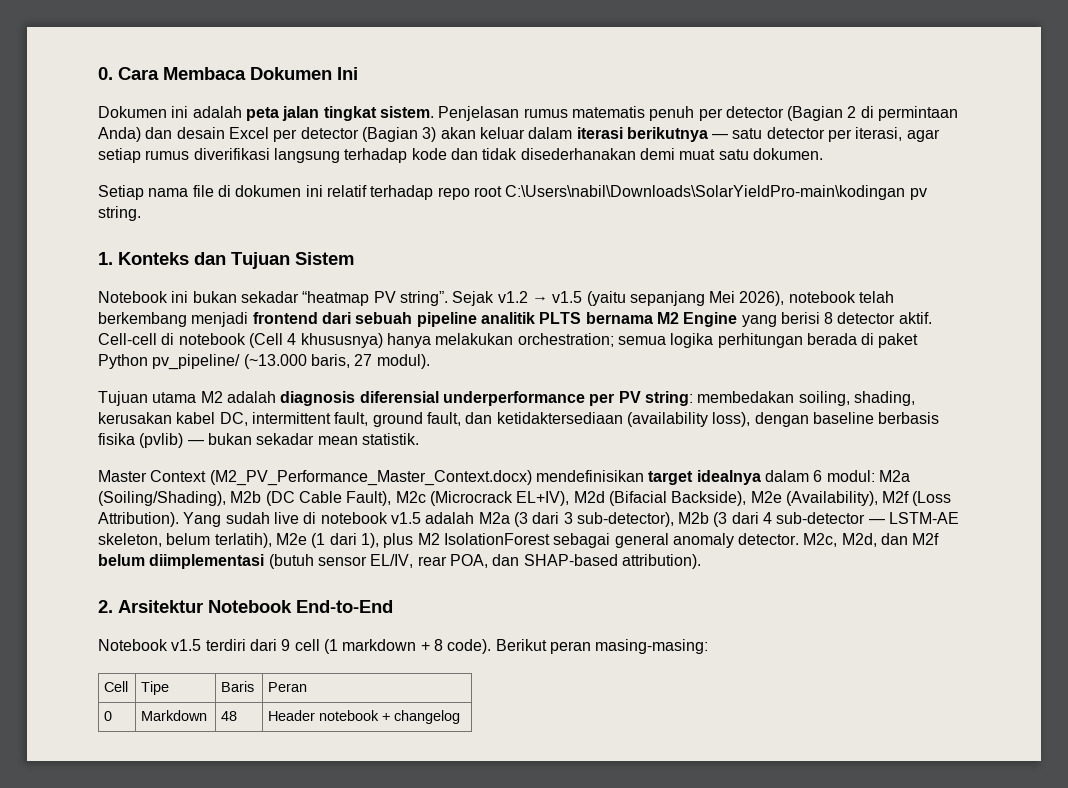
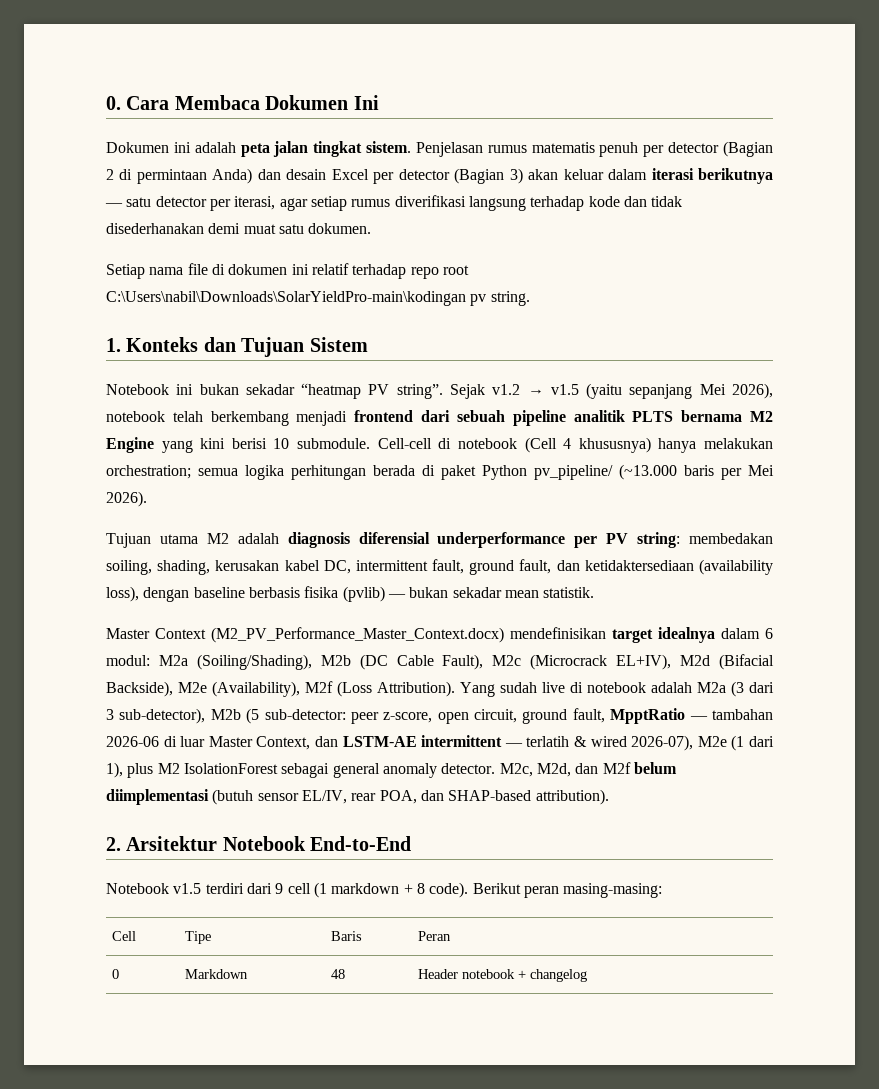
- Sejak v1.2 → v1.5 (yaitu sepanjang Mei 2026), notebook telah berkembang menjadi frontend dari sebuah pipeline analitik PLTS bernama M2 Engine yang berisi 8 detector aktif.
+ Sejak v1.2 → v1.5 (yaitu sepanjang Mei 2026), notebook telah berkembang menjadi frontend dari sebuah pipeline analitik PLTS bernama M2 Engine yang kini berisi 10 submodule.
- Cell-cell di notebook (Cell 4 khususnya) hanya melakukan orchestration; semua logika perhitungan berada di paket Python pv_pipeline/ (~13.000 baris, 27 modul).
+ Cell-cell di notebook (Cell 4 khususnya) hanya melakukan orchestration; semua logika perhitungan berada di paket Python pv_pipeline/ (~13.000 baris per Mei 2026).
- Yang sudah live di notebook v1.5 adalah M2a (3 dari 3 sub-detector), M2b (3 dari 4 sub-detector — LSTM-AE skeleton, belum terlatih), M2e (1 dari 1), plus M2 IsolationForest sebagai general anomaly detector.
+ Yang sudah live di notebook adalah M2a (3 dari 3 sub-detector), M2b (5 sub-detector: peer z-score, open circuit, ground fault, MpptRatio — tambahan 2026-06 di luar Master Context, dan LSTM-AE intermittent — terlatih & wired 2026-07), M2e (1 dari 1), plus M2 IsolationForest sebagai general anomaly detector.

